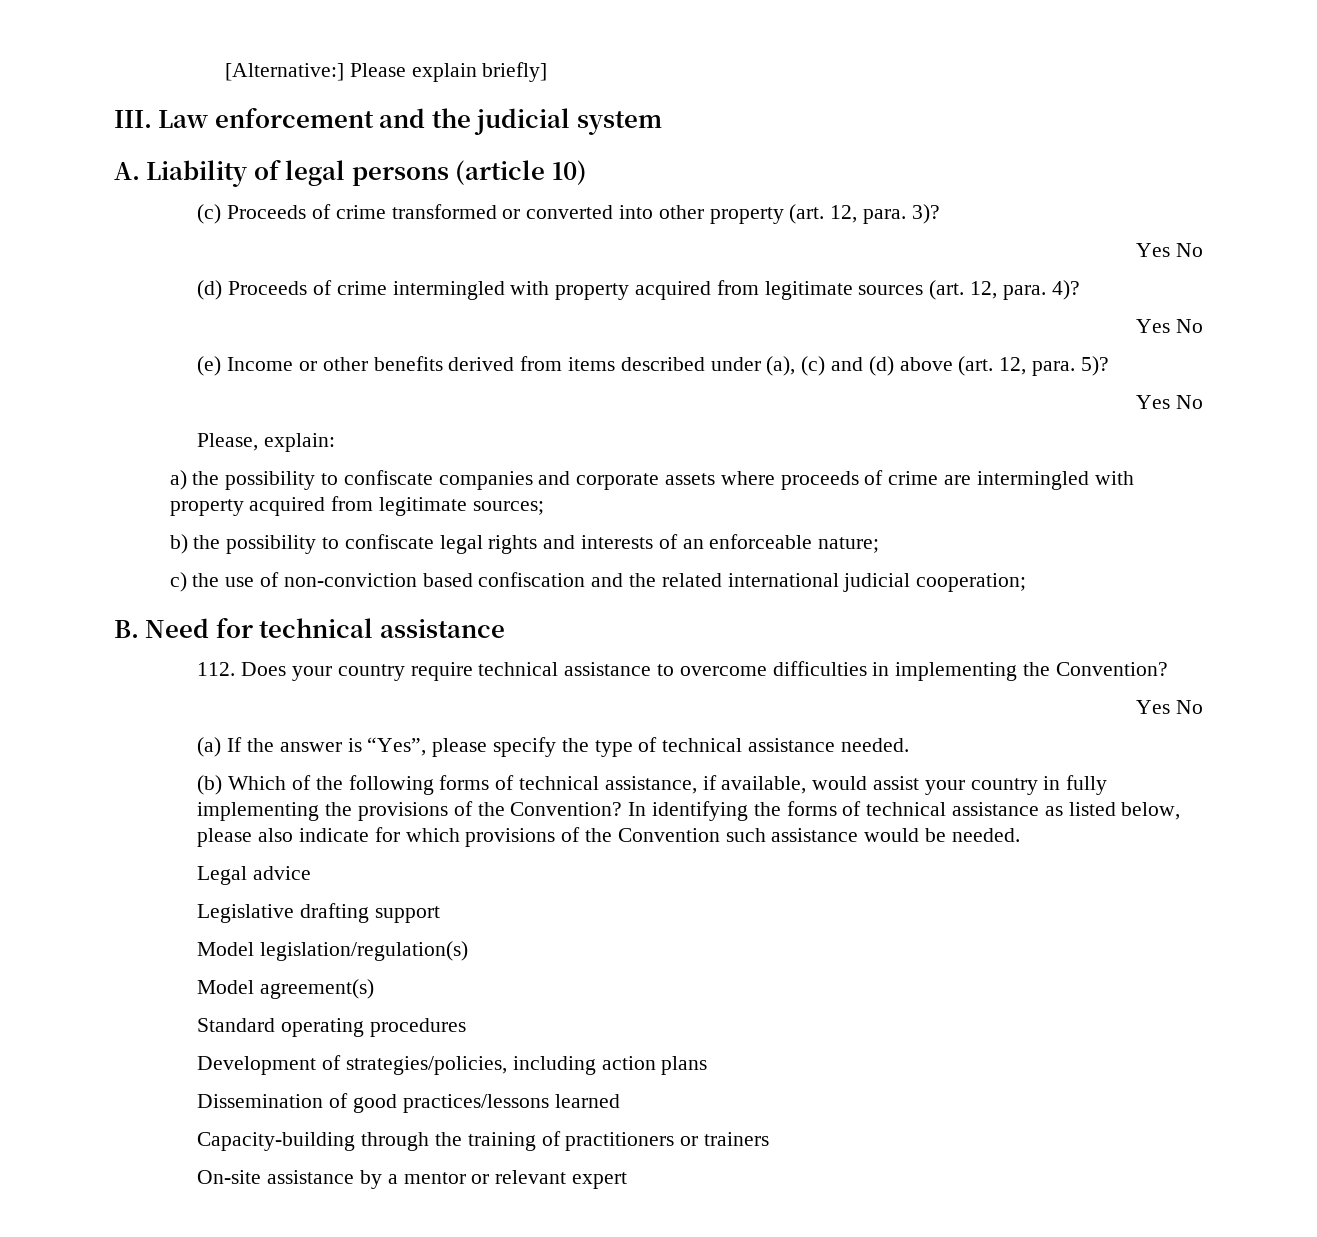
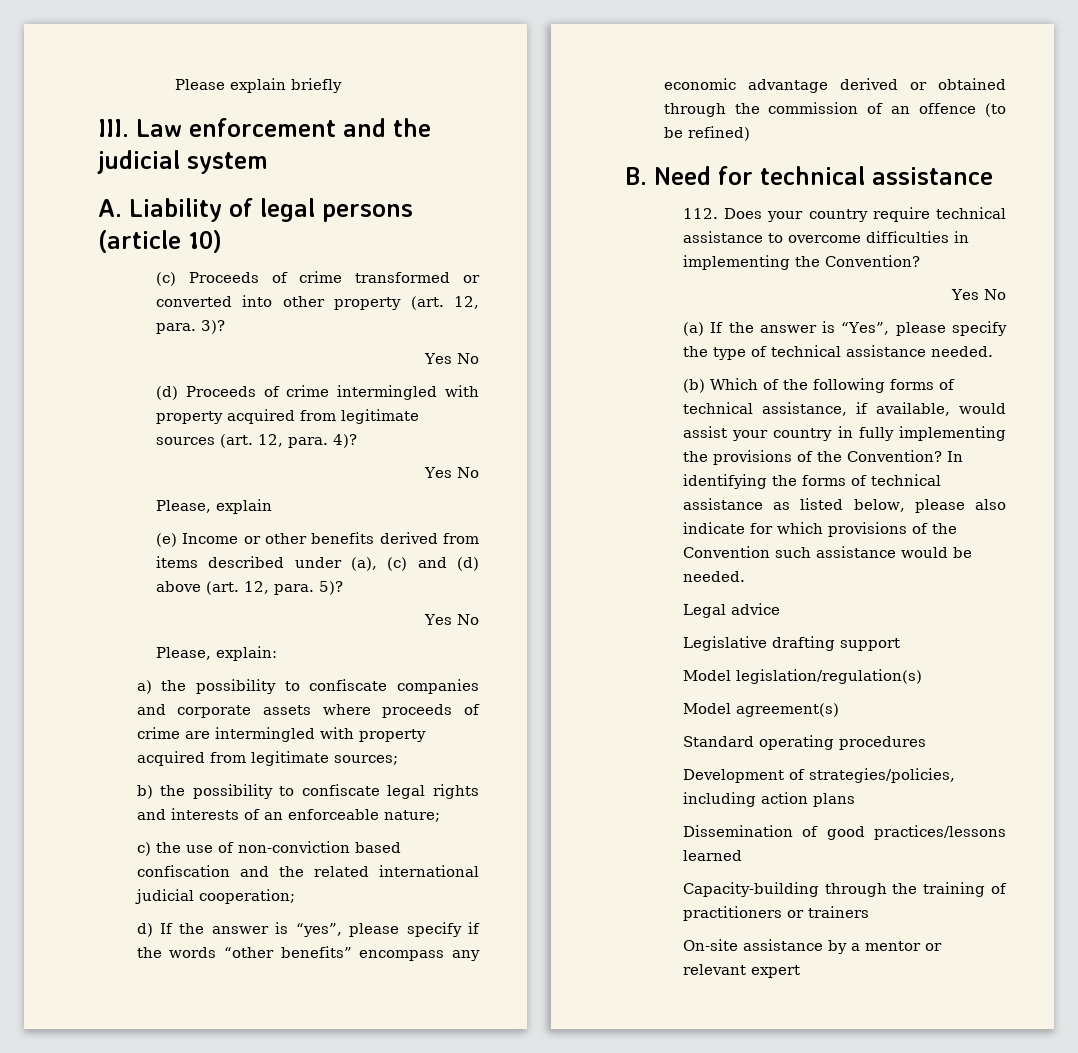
- [Alternative:] Please explain briefly]
+ Please explain briefly
+ Please, explain
+ d) If the answer is “yes”, please specify if the words “other benefits” encompass any economic advantage derived or obtained through the commission of an offence (to be refined)

